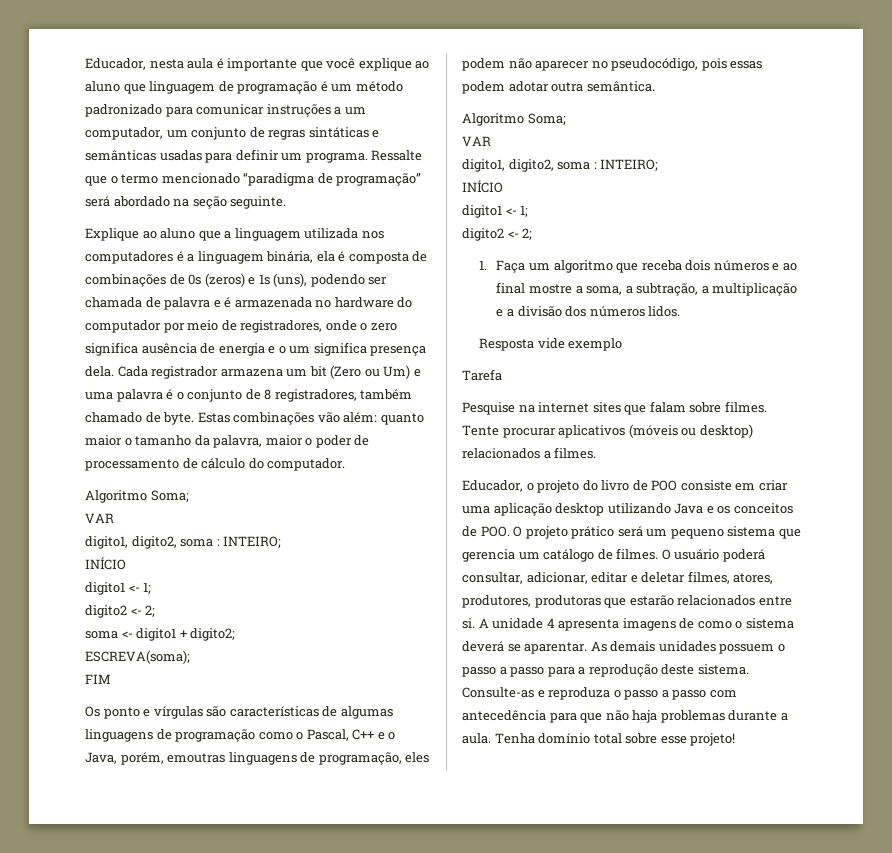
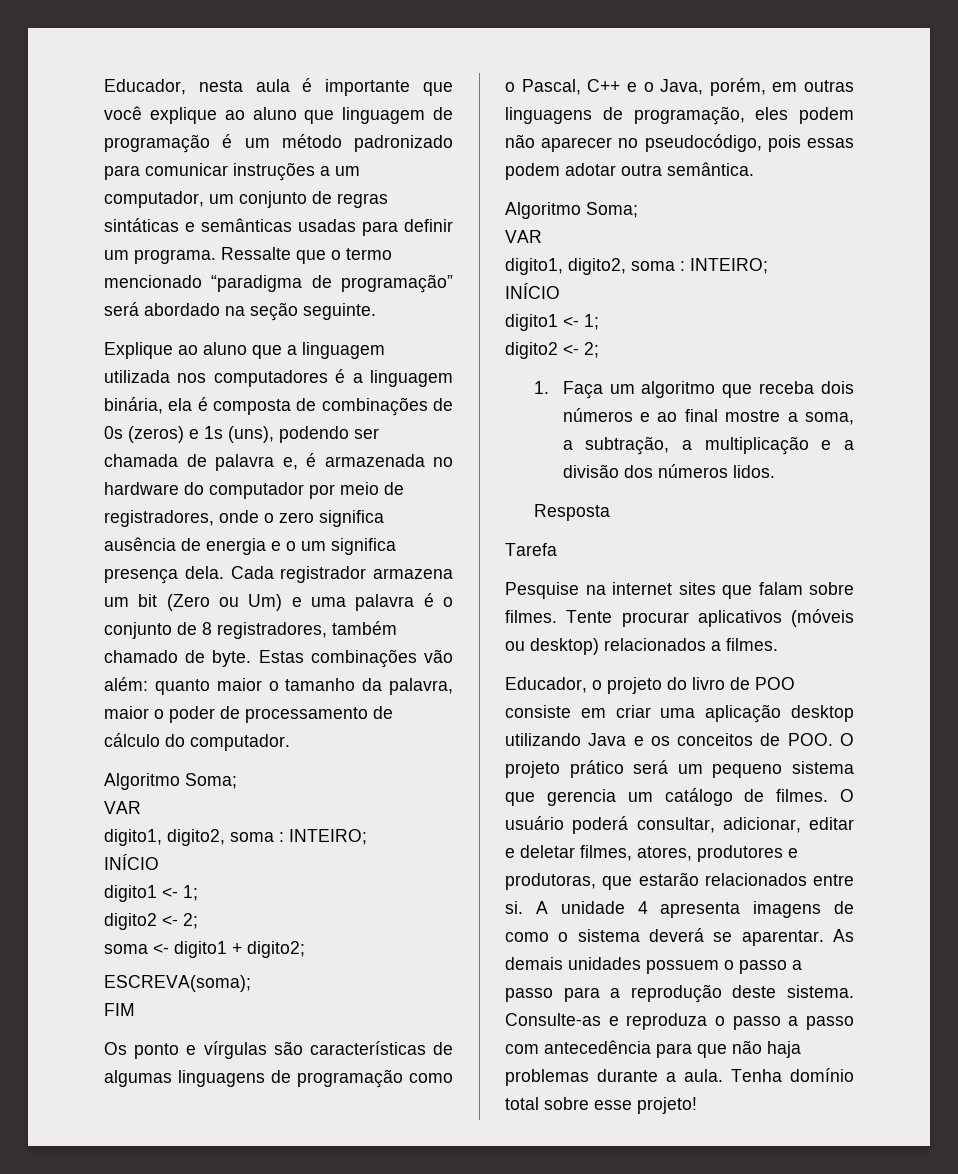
- Explique ao aluno que a linguagem utilizada nos computadores é a linguagem binária, ela é composta de combinações de 0s (zeros) e 1s (uns), podendo ser chamada de palavra e é armazenada no hardware do computador por meio de registradores, onde o zero significa ausência de energia e o um significa presença dela.
+ Explique ao aluno que a linguagem utilizada nos computadores é a linguagem binária, ela é composta de combinações de 0s (zeros) e 1s (uns), podendo ser chamada de palavra e, é armazenada no hardware do computador por meio de registradores, onde o zero significa ausência de energia e o um significa presença dela.
- Os ponto e vírgulas são características de algumas linguagens de programação como o Pascal, C++ e o Java, porém, emoutras linguagens de programação, eles podem não aparecer no pseudocódigo, pois essas podem adotar outra semântica.
+ Os ponto e vírgulas são características de algumas linguagens de programação como o Pascal, C++ e o Java, porém, em outras linguagens de programação, eles podem não aparecer no pseudocódigo, pois essas podem adotar outra semântica.
- Resposta vide exemplo
+ Resposta
- O usuário poderá consultar, adicionar, editar e deletar filmes, atores, produtores, produtoras que estarão relacionados entre si.
+ O usuário poderá consultar, adicionar, editar e deletar filmes, atores, produtores e produtoras, que estarão relacionados entre si.

